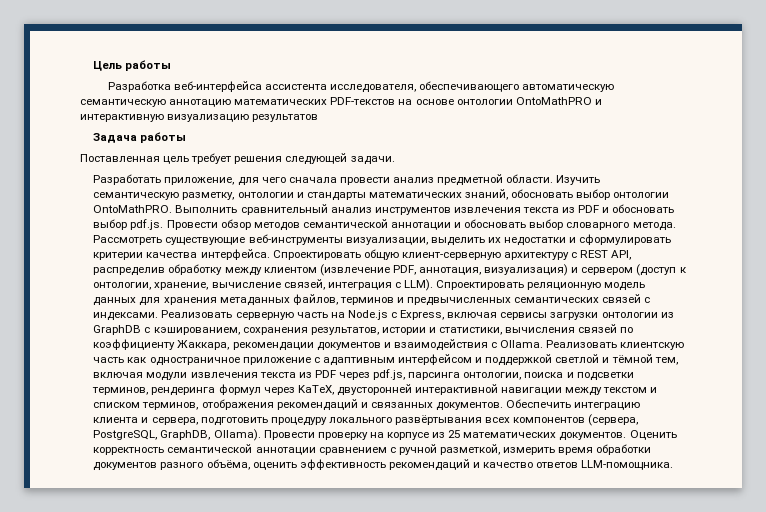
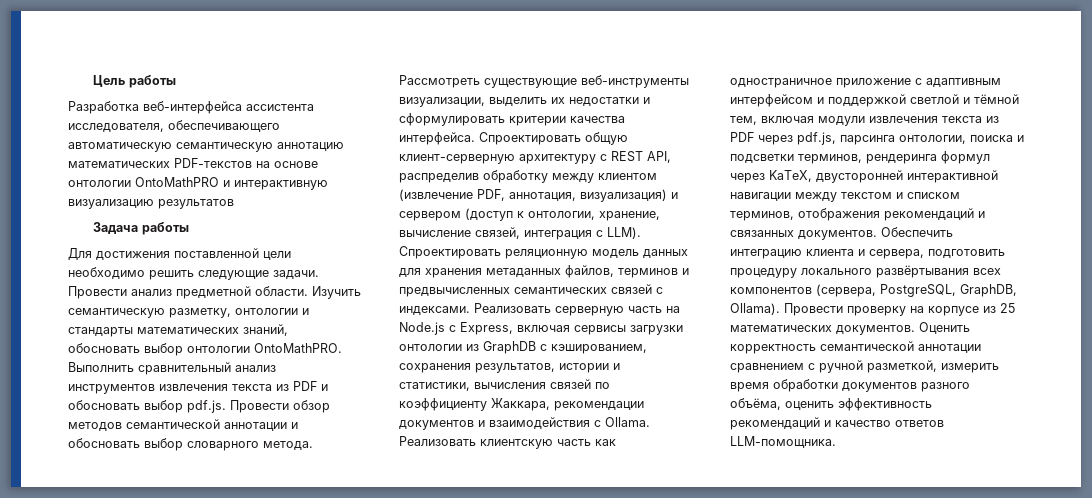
- Поставленная цель требует решения следующей задачи.
- Разработать приложение, для чего сначала провести анализ предметной области.
+ Для достижения поставленной цели необходимо решить следующие задачи. Провести анализ предметной области.

